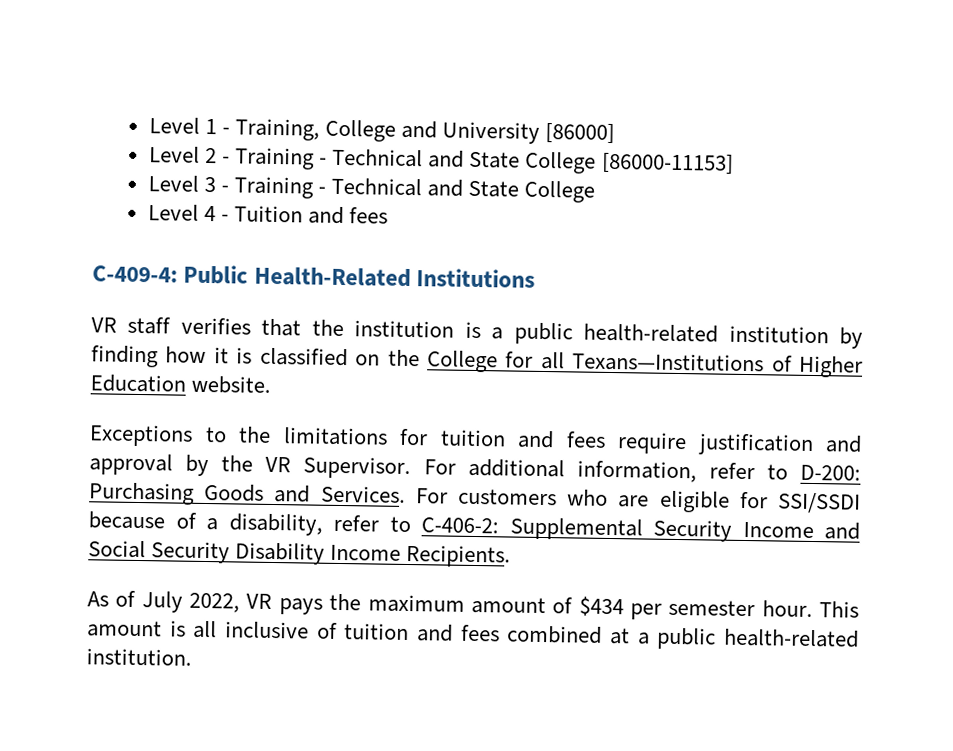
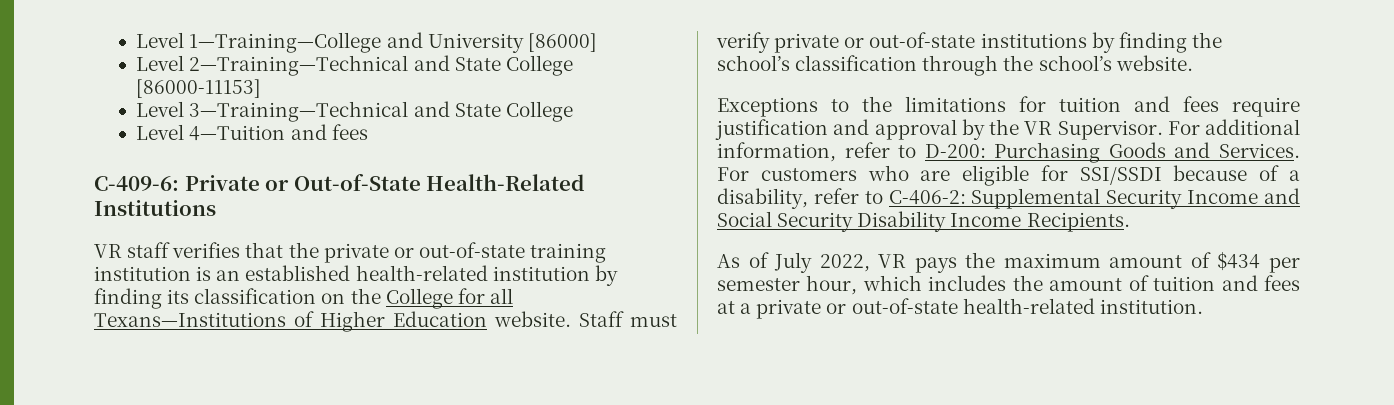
- Level 1 - Training, College and University [86000]
+ Level 1—Training—College and University [86000]
- Level 2 - Training - Technical and State College [86000-11153]
+ Level 2—Training—Technical and State College [86000-11153]
- Level 3 - Training - Technical and State College
+ Level 3—Training—Technical and State College
- Level 4 - Tuition and fees
+ Level 4—Tuition and fees
- C-409-4: Public Health-Related Institutions
+ C-409-6: Private or Out-of-State Health-Related Institutions
- VR staff verifies that the institution is a public health-related institution by finding how it is classified on the College for all Texans—Institutions of Higher Education website.
+ VR staff verifies that the private or out-of-state training institution is an established health-related institution by finding its classification on the College for all Texans—Institutions of Higher Education website. Staff must verify private or out-of-state institutions by finding the school’s classification through the school’s website.
- As of July 2022, VR pays the maximum amount of $434 per semester hour. This amount is all inclusive of tuition and fees combined at a public health-related institution.
+ As of July 2022, VR pays the maximum amount of $434 per semester hour, which includes the amount of tuition and fees at a private or out-of-state health-related institution.

